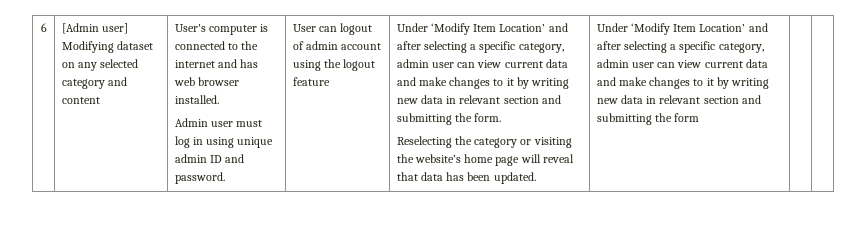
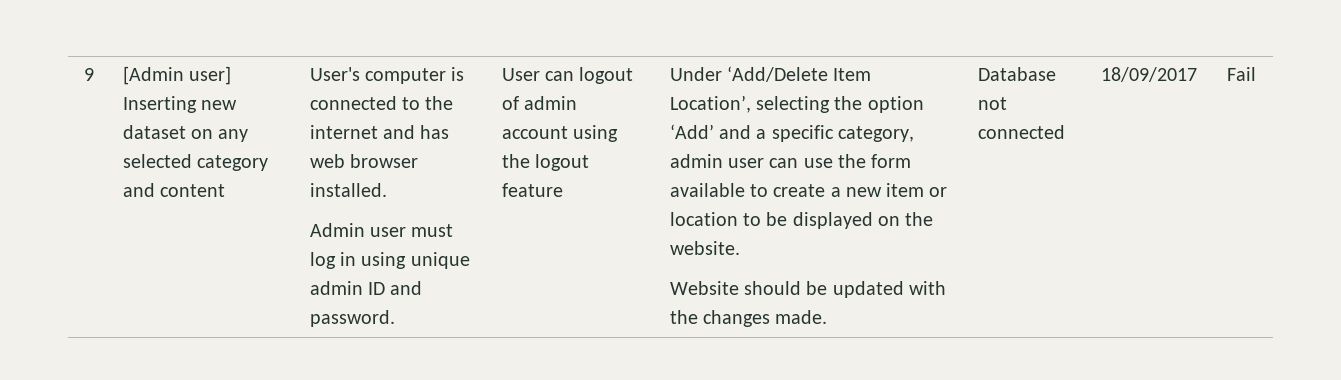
- 6
+ 9
- [Admin user] Modifying dataset on any selected category and content
+ [Admin user] Inserting new dataset on any selected category and content
- Under ‘Modify Item Location’ and after selecting a specific category, admin user can view current data and make changes to it by writing new data in relevant section and submitting the form.
- Reselecting the category or visiting the website’s home page will reveal that data has been updated. | Under ‘Modify Item Location’ and after selecting a specific category, admin user can view current data and make changes to it by writing new data in relevant section and submitting the form
+ Under ‘Add/Delete Item Location’, selecting the option ‘Add’ and a specific category, admin user can use the form available to create a new item or location to be displayed on the website.
+ Website should be updated with the changes made. | Database not connected | 18/09/2017 | Fail

